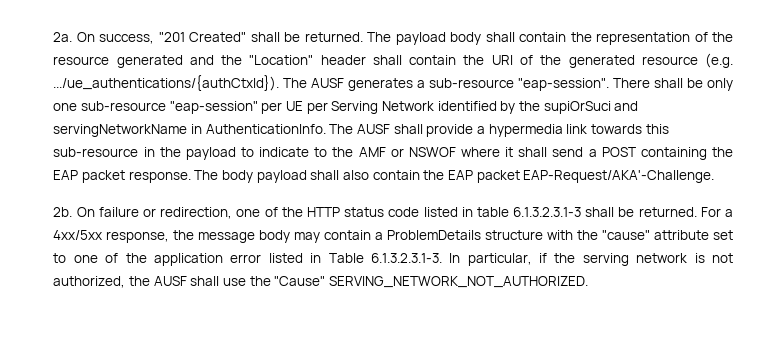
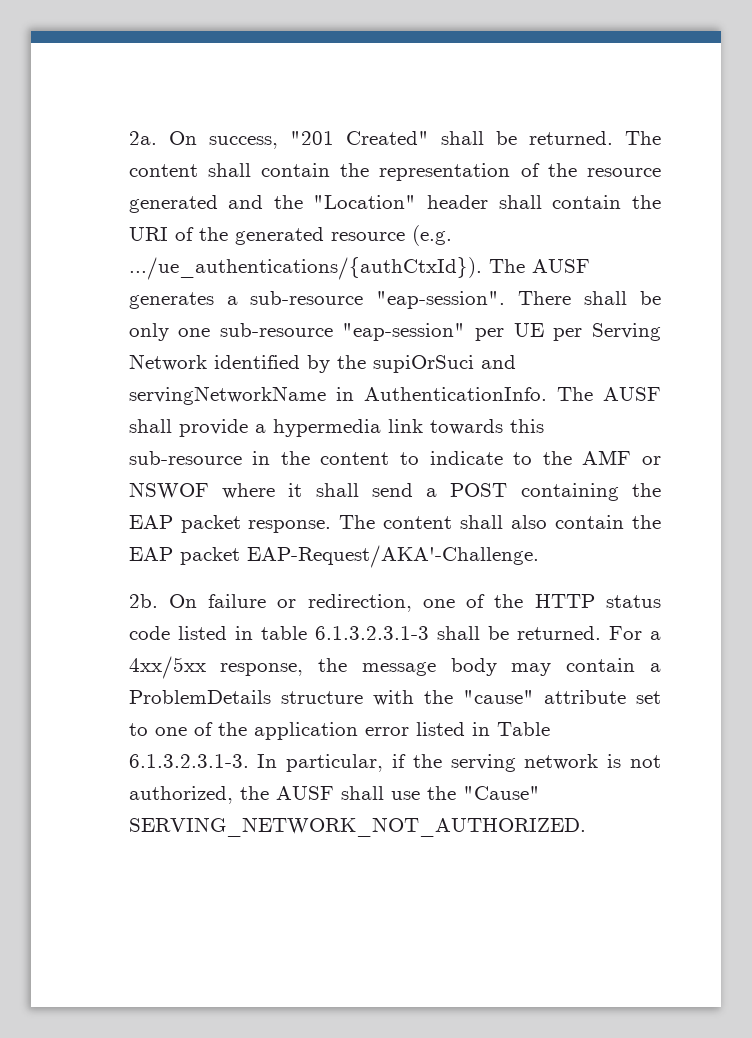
- The payload body shall contain the representation of the resource generated and the "Location" header shall contain the URI of the generated resource (e.g. .../ue_authentications/{authCtxId}). The AUSF generates a sub-resource "eap-session".
+ The content shall contain the representation of the resource generated and the "Location" header shall contain the URI of the generated resource (e.g. .../ue_authentications/{authCtxId}). The AUSF generates a sub-resource "eap-session".
- The AUSF shall provide a hypermedia link towards this sub-resource in the payload to indicate to the AMF or NSWOF where it shall send a POST containing the EAP packet response.
+ The AUSF shall provide a hypermedia link towards this sub-resource in the content to indicate to the AMF or NSWOF where it shall send a POST containing the EAP packet response.
- The body payload shall also contain the EAP packet EAP-Request/AKA'-Challenge.
+ The content shall also contain the EAP packet EAP-Request/AKA'-Challenge.

